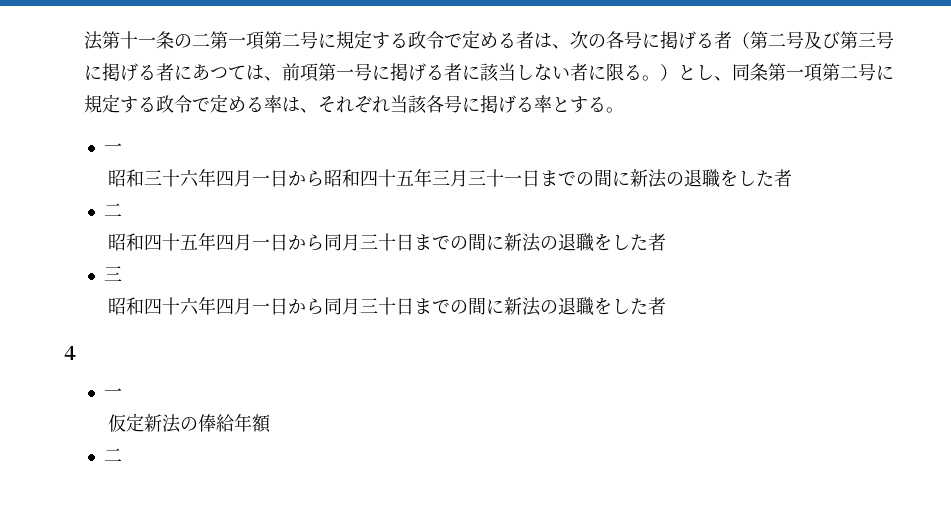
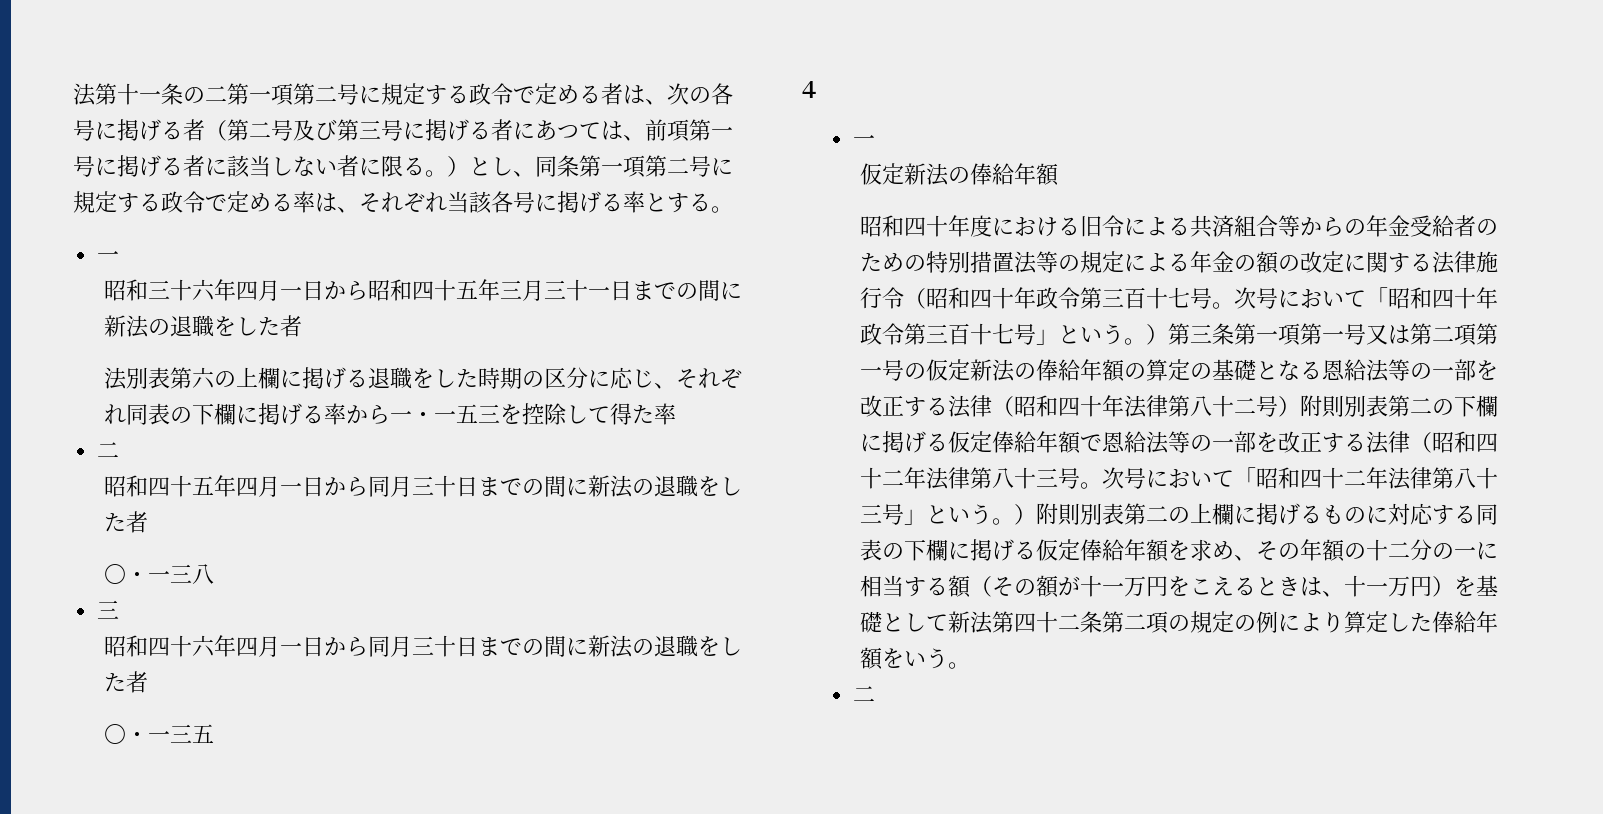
+ 法別表第六の上欄に掲げる退職をした時期の区分に応じ、それぞれ同表の下欄に掲げる率から一・一五三を控除して得た率
+ 〇・一三八
+ 〇・一三五
+ 昭和四十年度における旧令による共済組合等からの年金受給者のための特別措置法等の規定による年金の額の改定に関する法律施行令（昭和四十年政令第三百十七号。次号において「昭和四十年政令第三百十七号」という。）第三条第一項第一号又は第二項第一号の仮定新法の俸給年額の算定の基礎となる恩給法等の一部を改正する法律（昭和四十年法律第八十二号）附則別表第二の下欄に掲げる仮定俸給年額で恩給法等の一部を改正する法律（昭和四十二年法律第八十三号。次号において「昭和四十二年法律第八十三号」という。）附則別表第二の上欄に掲げるものに対応する同表の下欄に掲げる仮定俸給年額を求め、その年額の十二分の一に相当する額（その額が十一万円をこえるときは、十一万円）を基礎として新法第四十二条第二項の規定の例により算定した俸給年額をいう。

